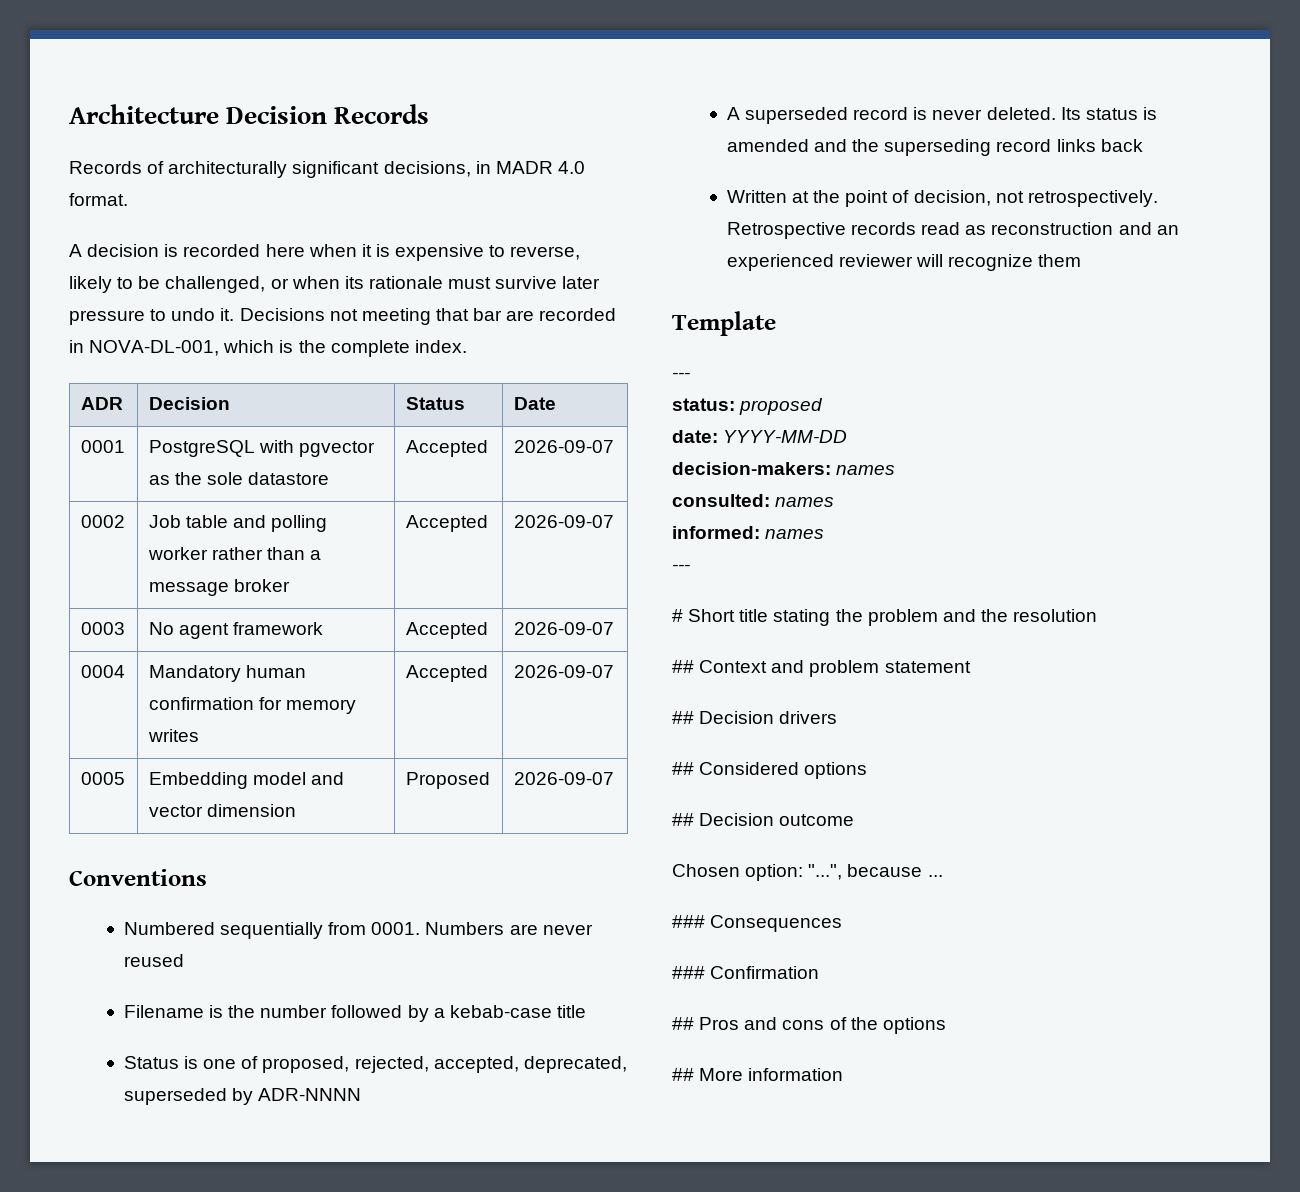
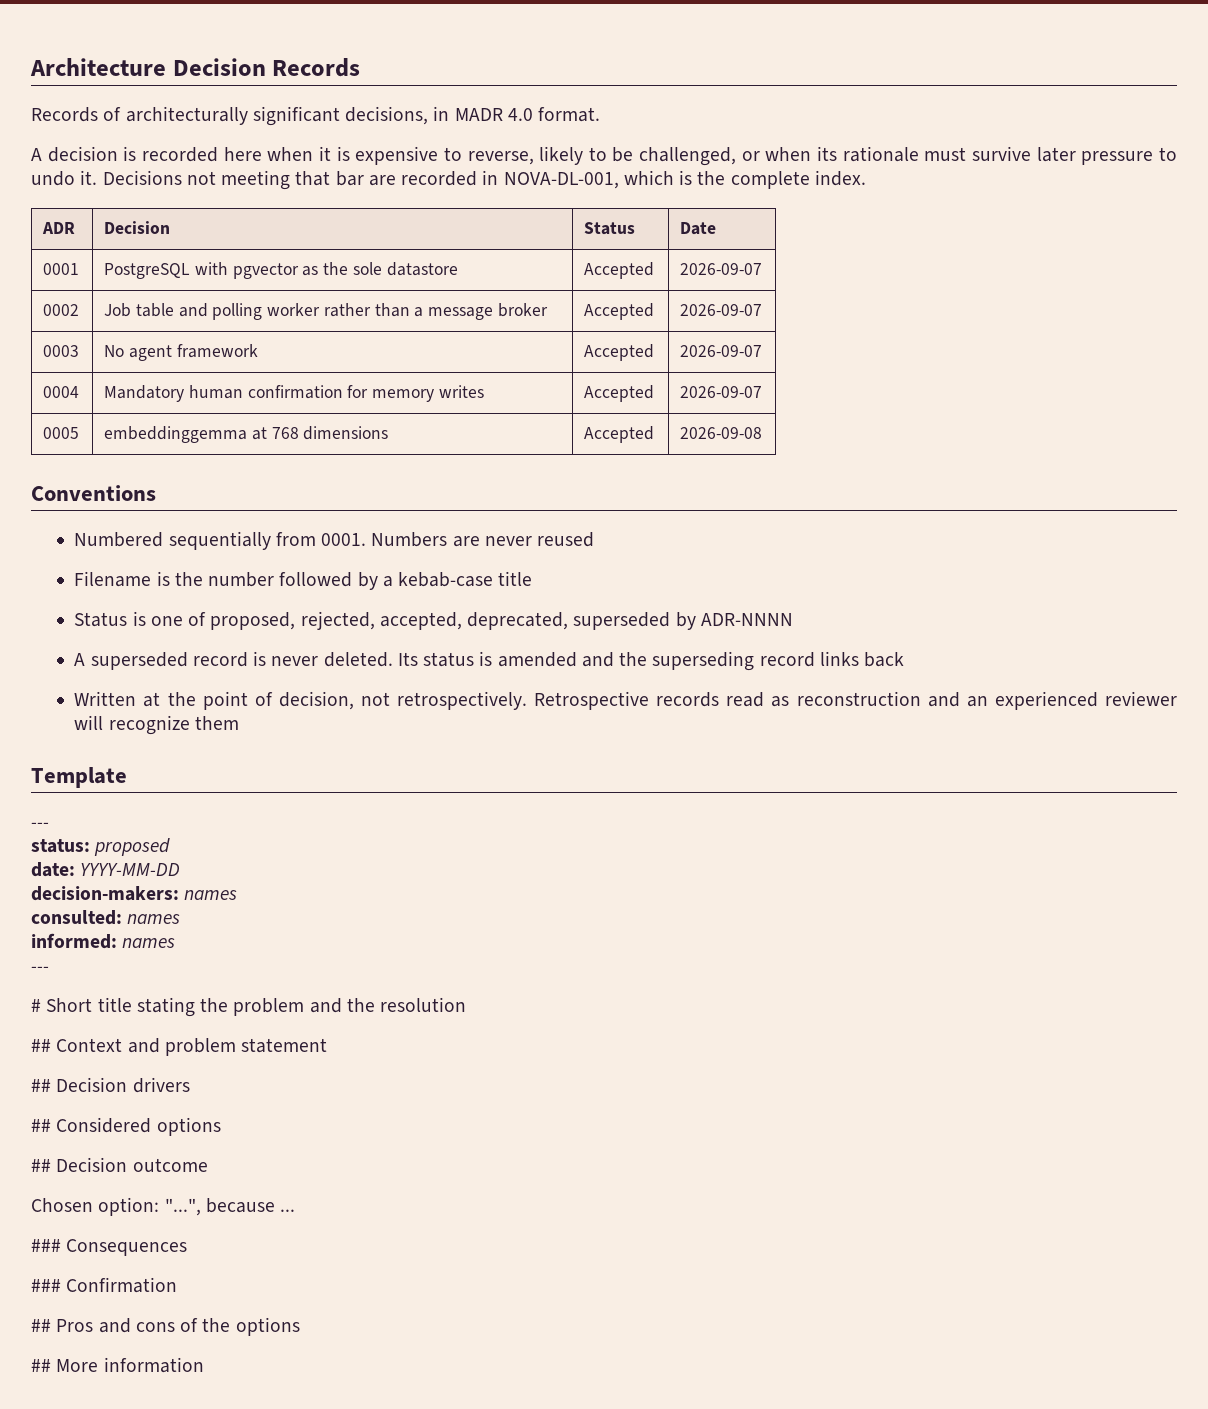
- 0005 | Embedding model and vector dimension | Proposed | 2026-09-07
+ 0005 | embeddinggemma at 768 dimensions | Accepted | 2026-09-08

